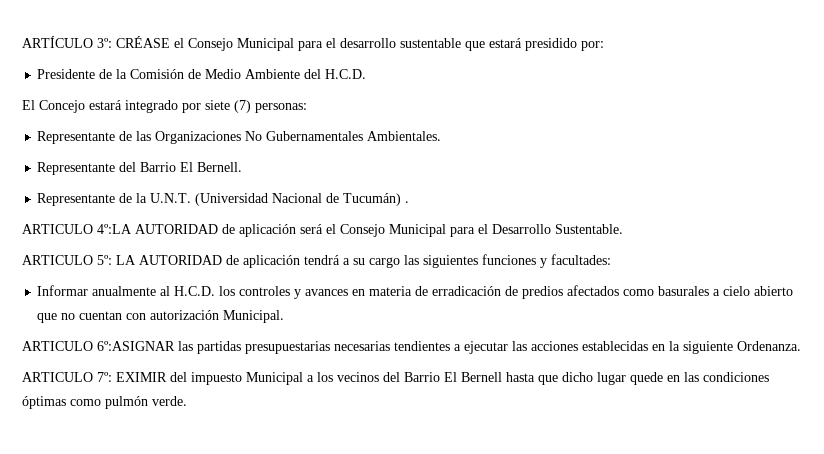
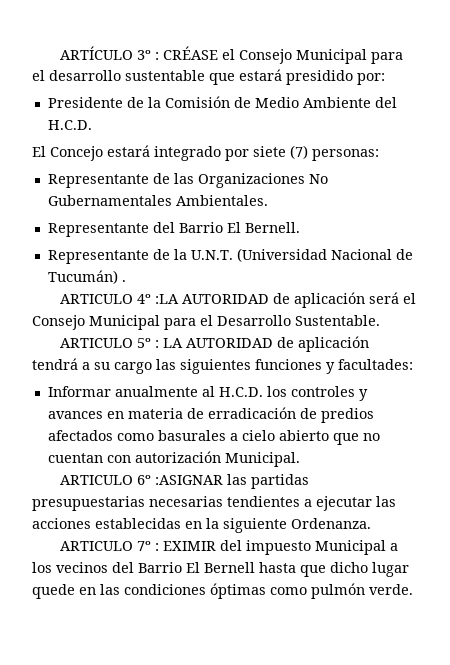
- ARTÍCULO 3º: CRÉASE el Consejo Municipal para el desarrollo sustentable que estará presidido por:
+ ARTÍCULO 3º : CRÉASE el Consejo Municipal para el desarrollo sustentable que estará presidido por:
- ARTICULO 4º:LA AUTORIDAD de aplicación será el Consejo Municipal para el Desarrollo Sustentable.
+ ARTICULO 4º :LA AUTORIDAD de aplicación será el Consejo Municipal para el Desarrollo Sustentable.
- ARTICULO 5º: LA AUTORIDAD de aplicación tendrá a su cargo las siguientes funciones y facultades:
+ ARTICULO 5º : LA AUTORIDAD de aplicación tendrá a su cargo las siguientes funciones y facultades:
- ARTICULO 6º:ASIGNAR las partidas presupuestarias necesarias tendientes a ejecutar las acciones establecidas en la siguiente Ordenanza.
+ ARTICULO 6º :ASIGNAR las partidas presupuestarias necesarias tendientes a ejecutar las acciones establecidas en la siguiente Ordenanza.
- ARTICULO 7º: EXIMIR del impuesto Municipal a los vecinos del Barrio El Bernell hasta que dicho lugar quede en las condiciones óptimas como pulmón verde.
+ ARTICULO 7º : EXIMIR del impuesto Municipal a los vecinos del Barrio El Bernell hasta que dicho lugar quede en las condiciones óptimas como pulmón verde.

